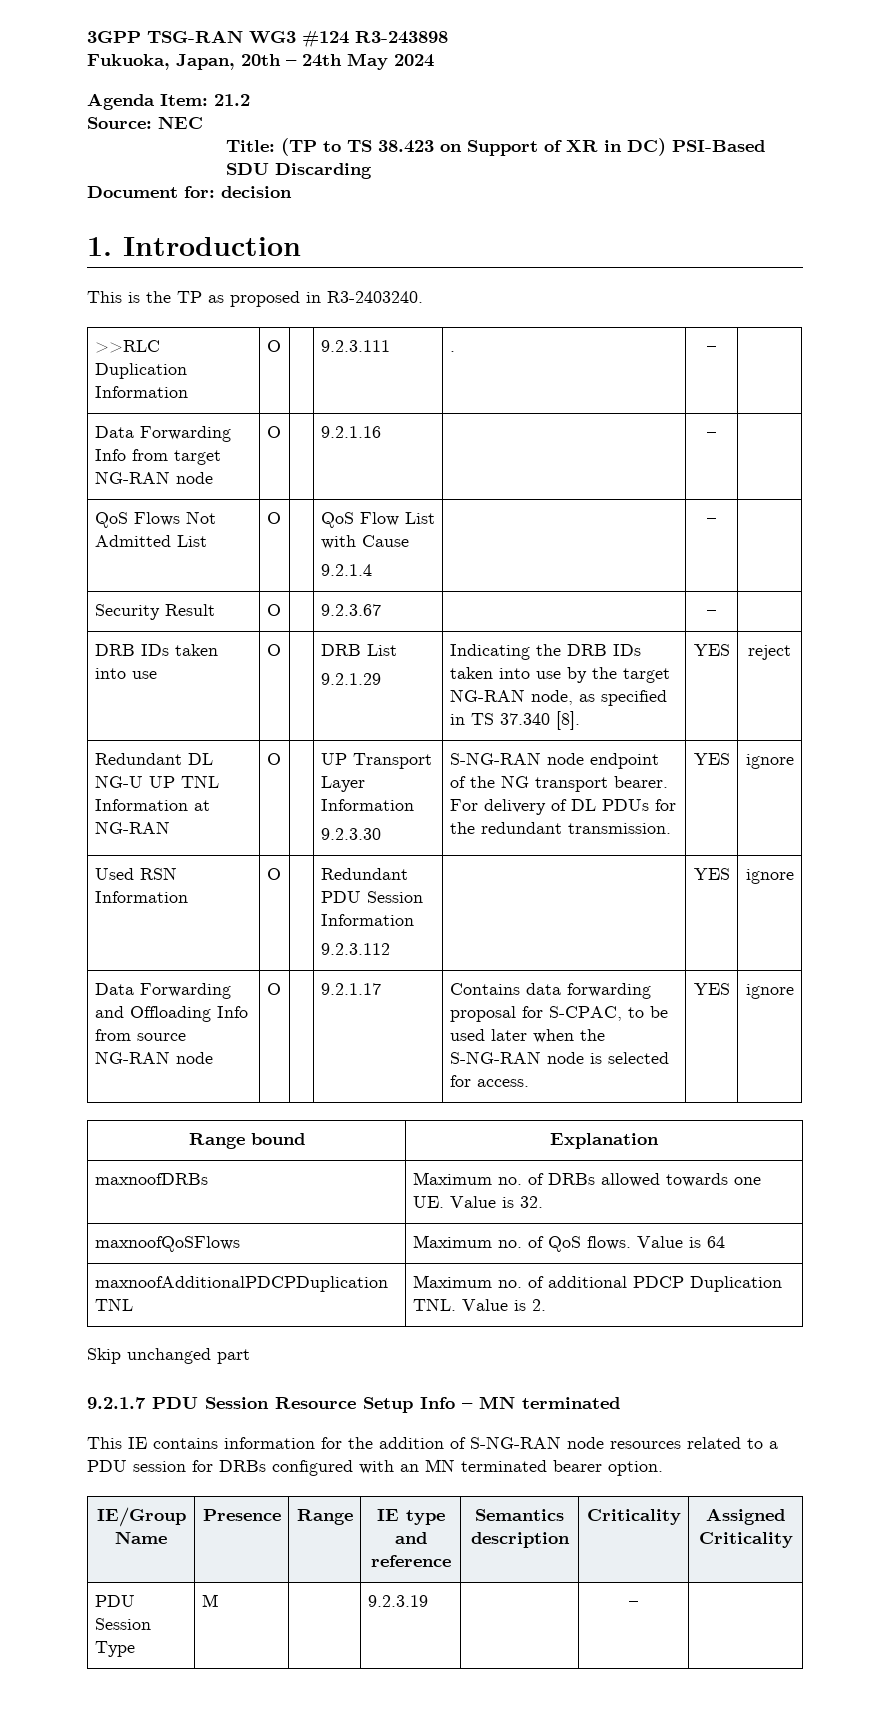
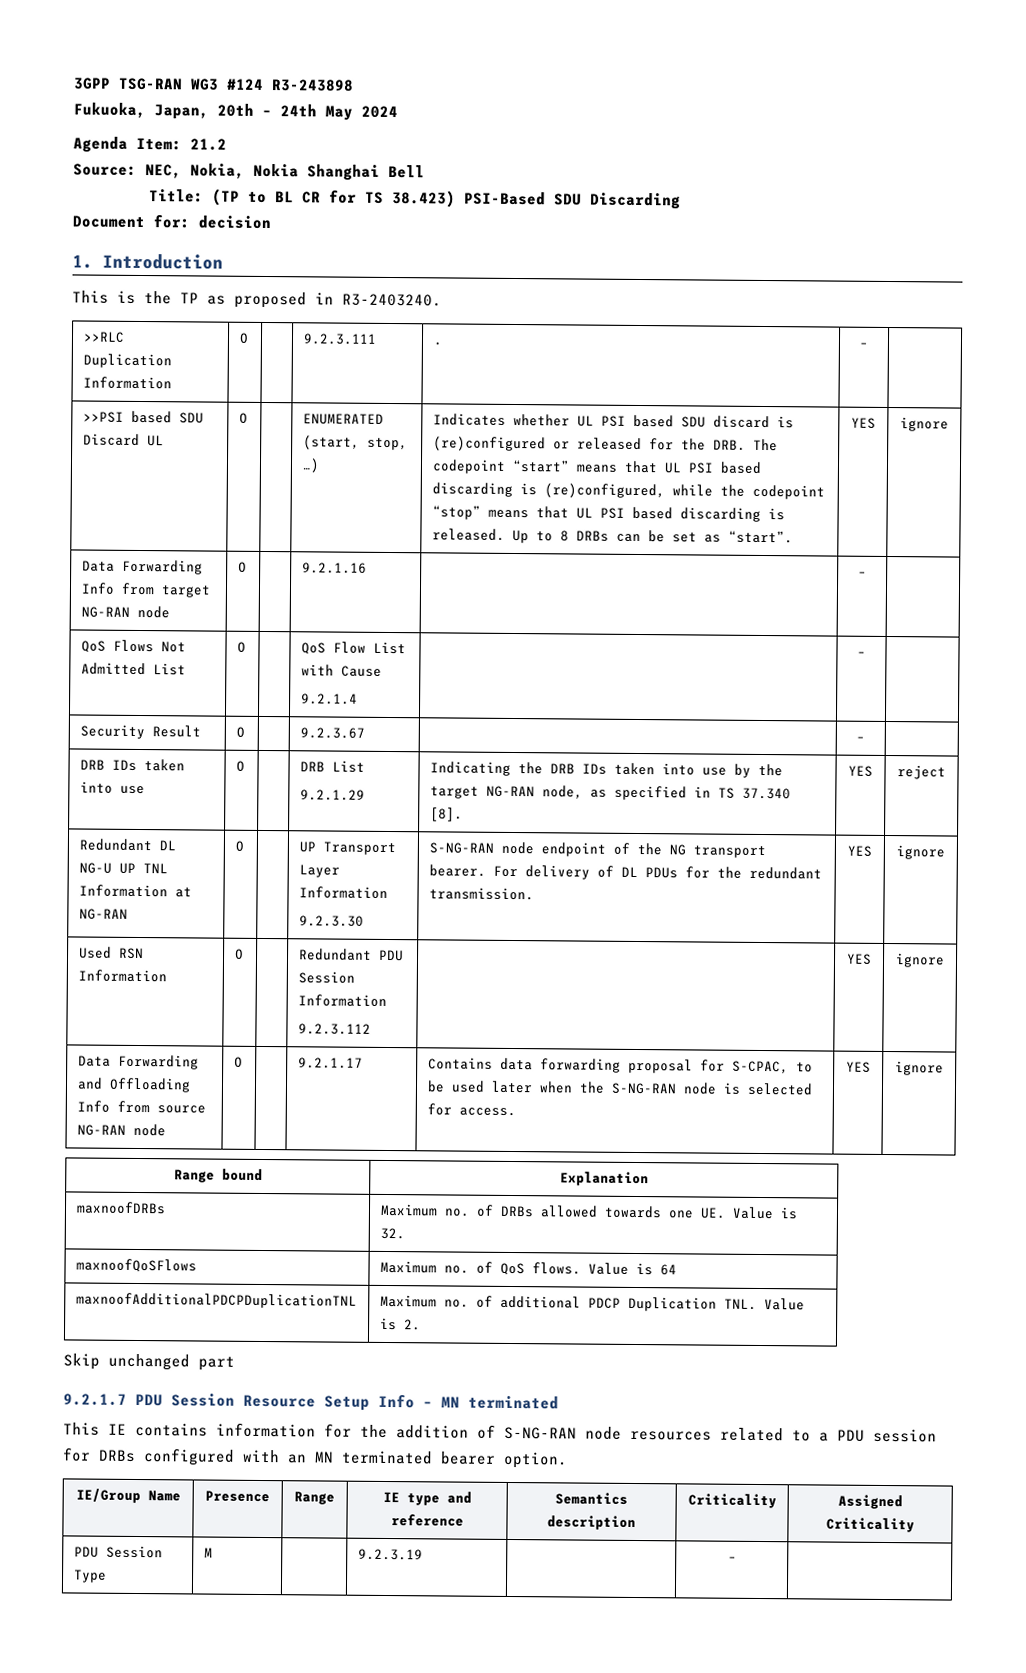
- Source: NEC
- Title: (TP to TS 38.423 on Support of XR in DC) PSI-Based SDU Discarding
+ Source: NEC, Nokia, Nokia Shanghai Bell
+ Title: (TP to BL CR for TS 38.423) PSI-Based SDU Discarding
+ >>PSI based SDU Discard UL | O | | ENUMERATED (start, stop, …) | Indicates whether UL PSI based SDU discard is (re)configured or released for the DRB. The codepoint “start” means that UL PSI based discarding is (re)configured, while the codepoint “stop” means that UL PSI based discarding is released. Up to 8 DRBs can be set as “start”. | YES | ignore

